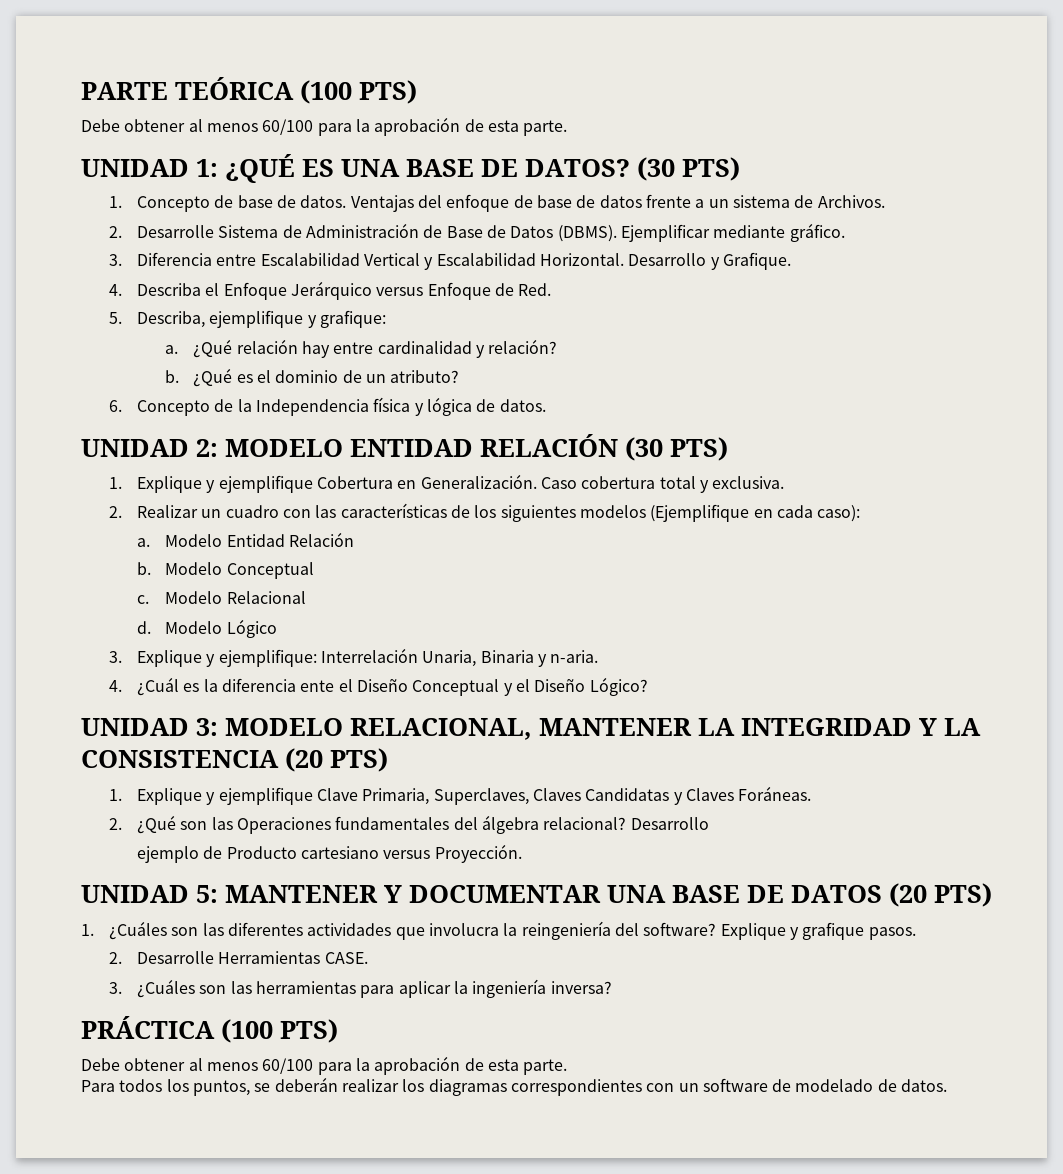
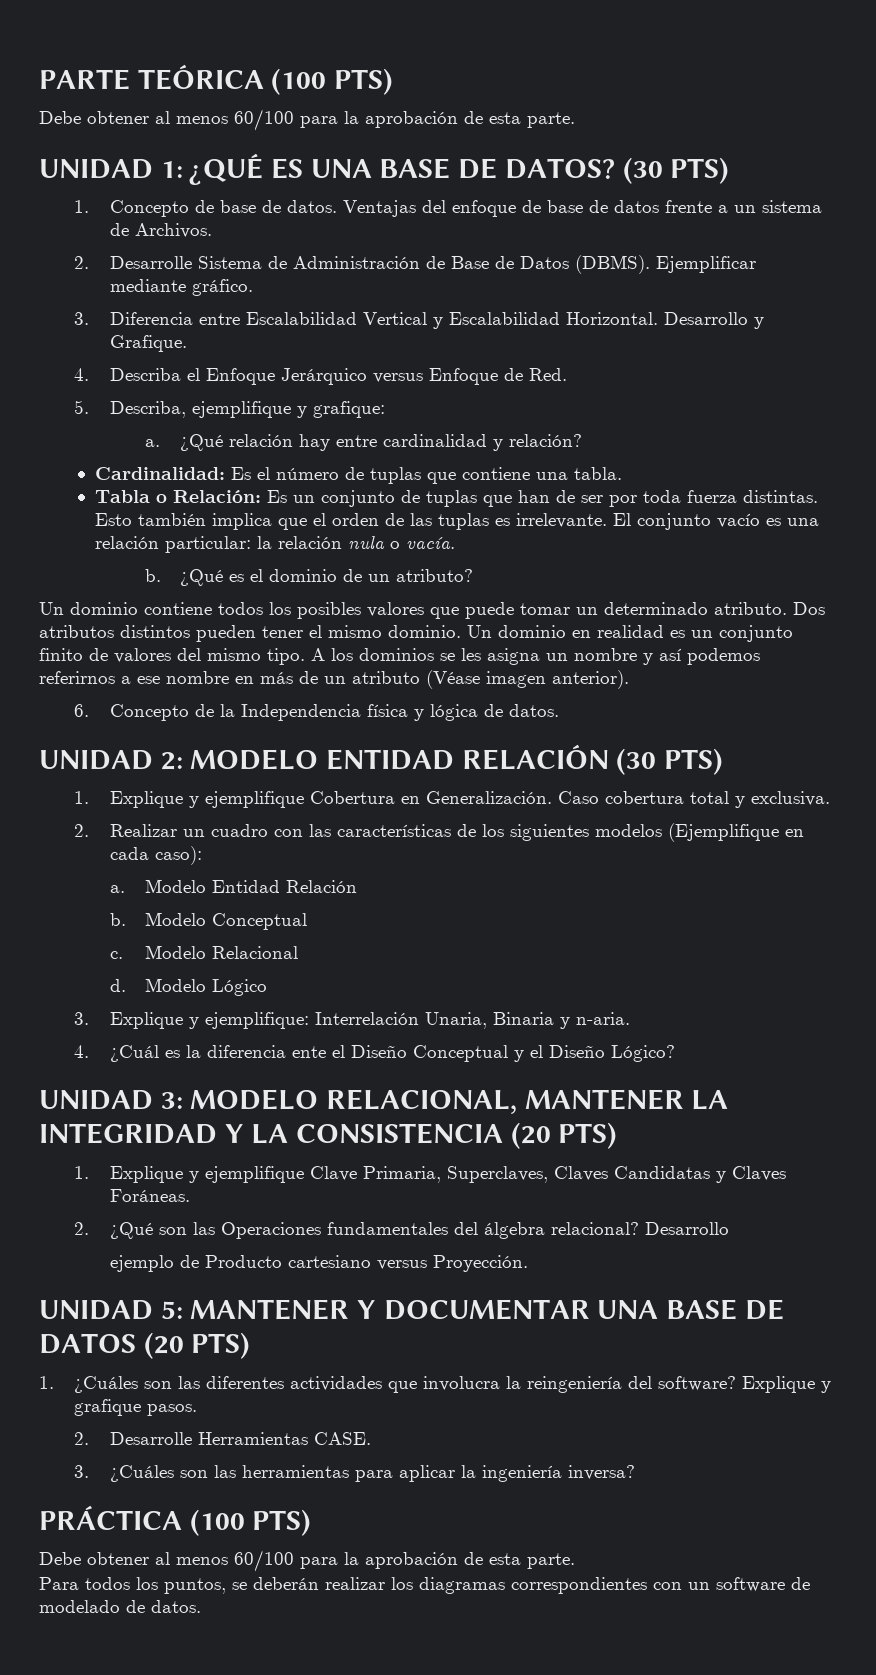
+ Cardinalidad: Es el número de tuplas que contiene una tabla.
+ Tabla o Relación: Es un conjunto de tuplas que han de ser por toda fuerza distintas. Esto también implica que el orden de las tuplas es irrelevante. El conjunto vacío es una relación particular: la relación nula o vacía.
+ Un dominio contiene todos los posibles valores que puede tomar un determinado atributo. Dos atributos distintos pueden tener el mismo dominio. Un dominio en realidad es un conjunto finito de valores del mismo tipo. A los dominios se les asigna un nombre y así podemos referirnos a ese nombre en más de un atributo (Véase imagen anterior).

